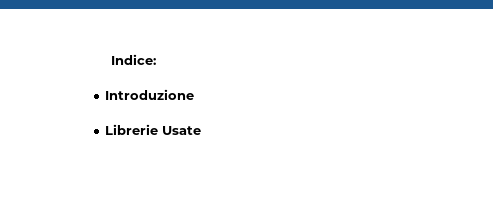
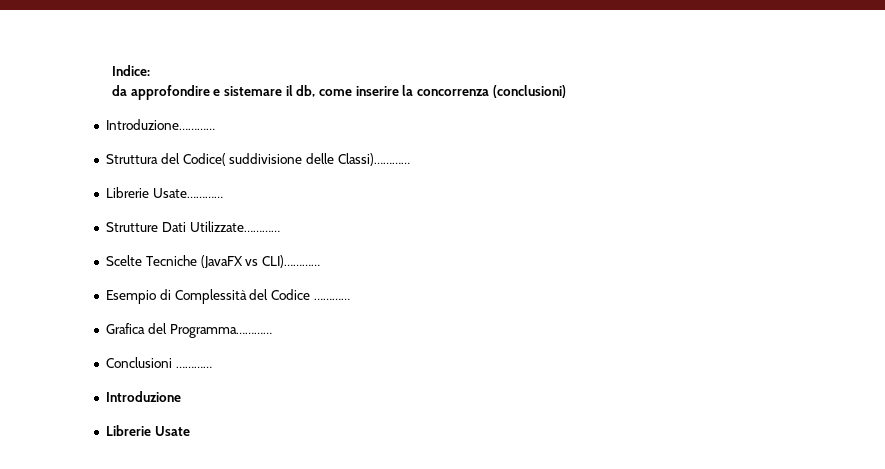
+ da approfondire e sistemare il db, come inserire la concorrenza (conclusioni)
+ Introduzione…………
+ Struttura del Codice( suddivisione delle Classi)…………
+ Librerie Usate…………
+ Strutture Dati Utilizzate…………
+ Scelte Tecniche (JavaFX vs CLI)…………
+ Esempio di Complessità del Codice …………
+ Grafica del Programma…………
+ Conclusioni …………

